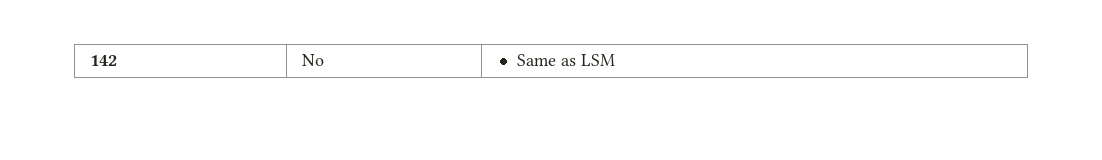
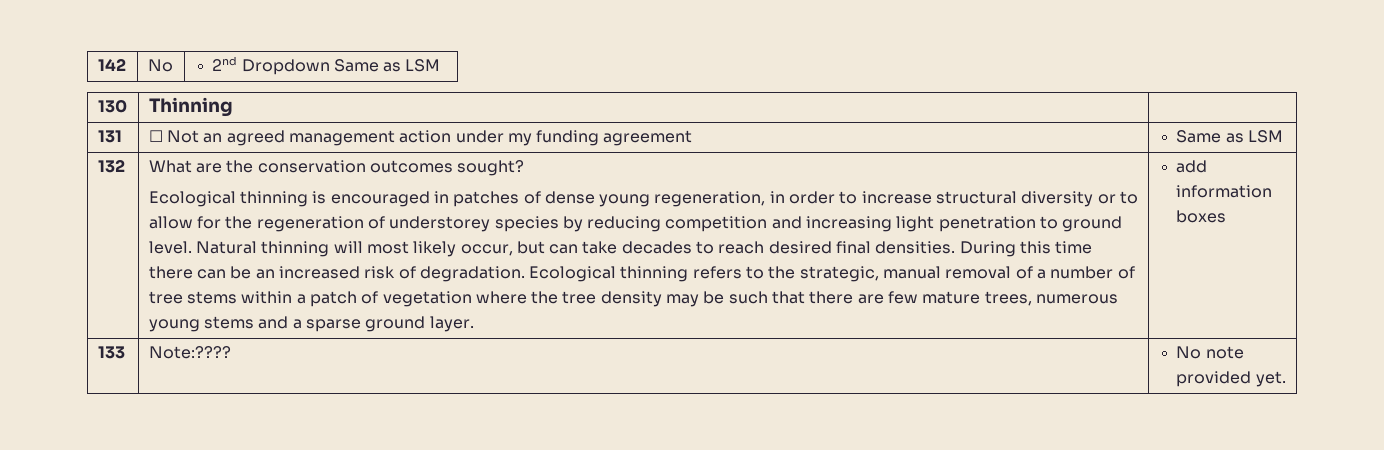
- 142 | No | Same as LSM
+ 142 | No | 2nd Dropdown Same as LSM
+ 130 | Thinning |
+ 131 | ☐ Not an agreed management action under my funding agreement | Same as LSM
+ 132 | What are the conservation outcomes sought?
+ Ecological thinning is encouraged in patches of dense young regeneration, in order to increase structural diversity or to allow for the regeneration of understorey species by reducing competition and increasing light penetration to ground level. Natural thinning will most likely occur, but can take decades to reach desired final densities. During this time there can be an increased risk of degradation. Ecological thinning refers to the strategic, manual removal of a number of tree stems within a patch of vegetation where the tree density may be such that there are few mature trees, numerous young stems and a sparse ground layer. | add information boxes
+ 133 | Note:???? | No note provided yet.

